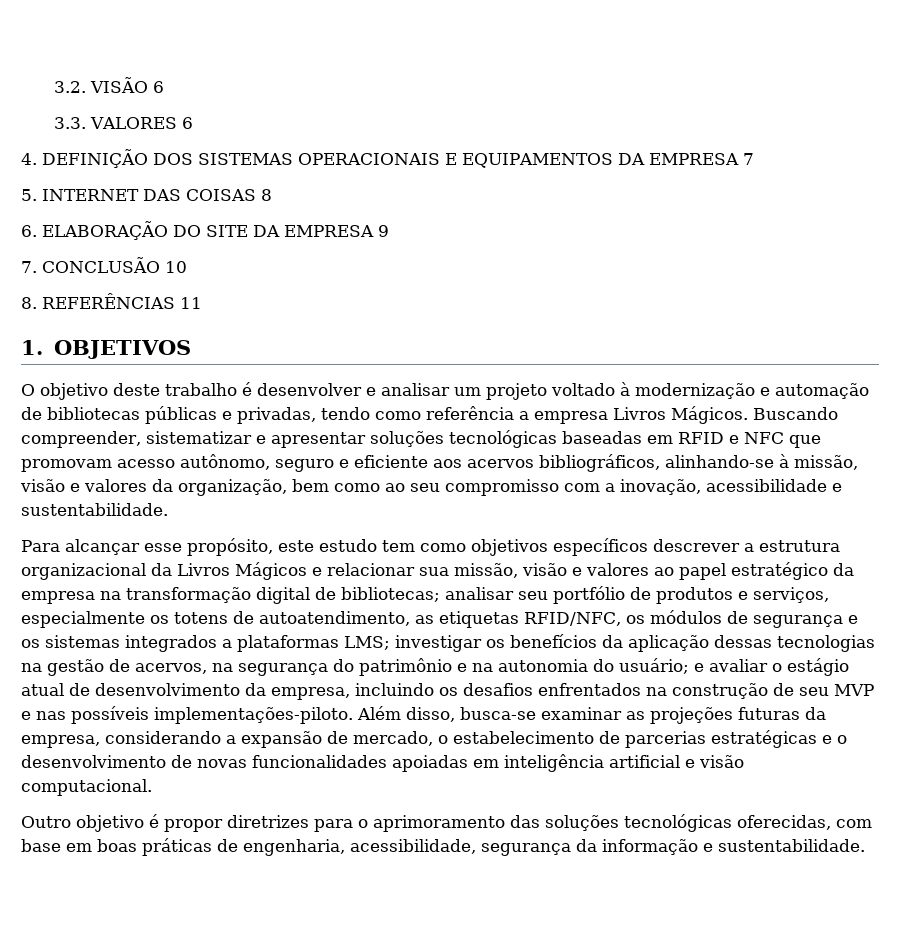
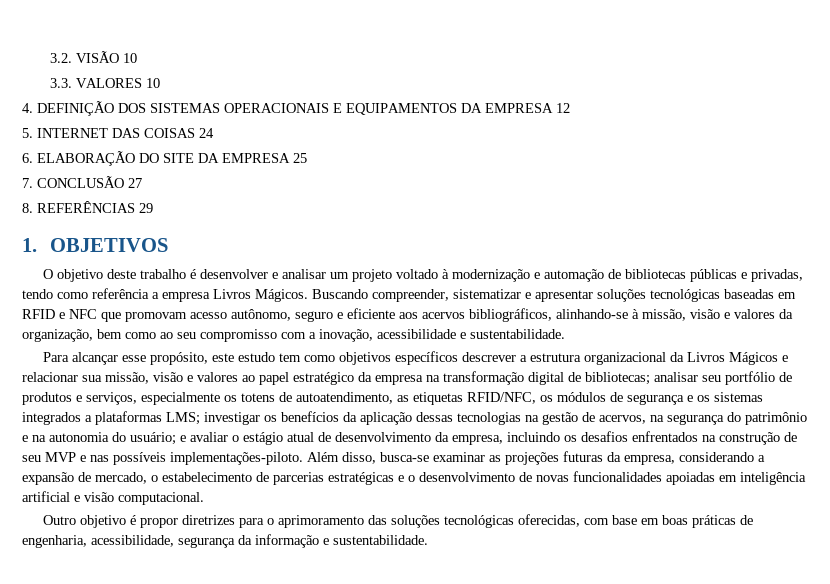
- 3.2. VISÃO 6
+ 3.2. VISÃO 10
- 3.3. VALORES 6
+ 3.3. VALORES 10
- 4. DEFINIÇÃO DOS SISTEMAS OPERACIONAIS E EQUIPAMENTOS DA EMPRESA 7
+ 4. DEFINIÇÃO DOS SISTEMAS OPERACIONAIS E EQUIPAMENTOS DA EMPRESA 12
- 5. INTERNET DAS COISAS 8
+ 5. INTERNET DAS COISAS 24
- 6. ELABORAÇÃO DO SITE DA EMPRESA 9
+ 6. ELABORAÇÃO DO SITE DA EMPRESA 25
- 7. CONCLUSÃO 10
+ 7. CONCLUSÃO 27
- 8. REFERÊNCIAS 11
+ 8. REFERÊNCIAS 29

